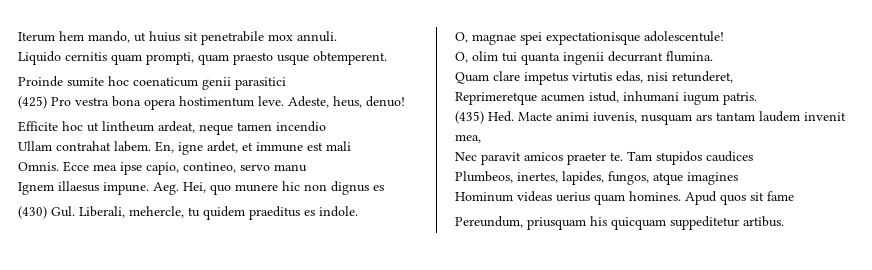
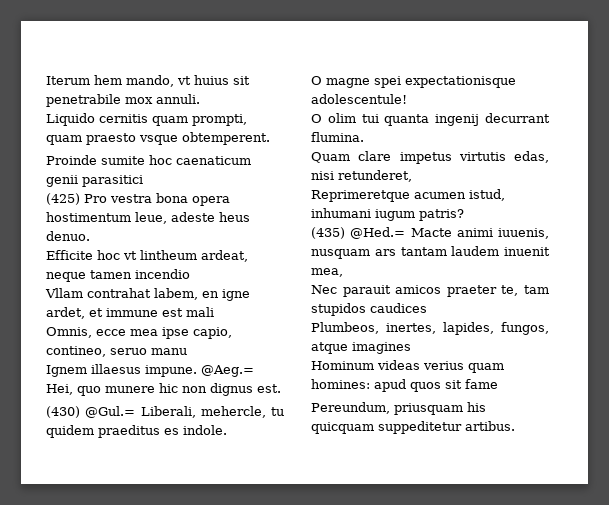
- Iterum hem mando, ut huius sit penetrabile mox annuli.
+ Iterum hem mando, vt huius sit penetrabile mox annuli.
- Liquido cernitis quam prompti, quam praesto usque obtemperent.
+ Liquido cernitis quam prompti, quam praesto vsque obtemperent.
- Proinde sumite hoc coenaticum genii parasitici
+ Proinde sumite hoc caenaticum genii parasitici
- (425) Pro vestra bona opera hostimentum leve. Adeste, heus, denuo!
+ (425) Pro vestra bona opera hostimentum leue, adeste heus denuo.
- Efficite hoc ut lintheum ardeat, neque tamen incendio
+ Efficite hoc vt lintheum ardeat, neque tamen incendio
- Ullam contrahat labem. En, igne ardet, et immune est mali
+ Vllam contrahat labem, en igne ardet, et immune est mali
- Omnis. Ecce mea ipse capio, contineo, servo manu
+ Omnis, ecce mea ipse capio, contineo, seruo manu
- Aeg. Hei, quo munere hic non dignus es
+ @Aeg.= Hei, quo munere hic non dignus est.
- (430) Gul. Liberali, mehercle, tu quidem praeditus es indole.
+ (430) @Gul.= Liberali, mehercle, tu quidem praeditus es indole.
- O, magnae spei expectationisque adolescentule!
+ O magne spei expectationisque adolescentule!
- O, olim tui quanta ingenii decurrant flumina.
+ O olim tui quanta ingenij decurrant flumina.
- Reprimeretque acumen istud, inhumani iugum patris.
+ Reprimeretque acumen istud, inhumani iugum patris?
- (435) Hed. Macte animi iuvenis, nusquam ars tantam laudem invenit mea,
+ (435) @Hed.= Macte animi iuuenis, nusquam ars tantam laudem inuenit mea,
- Nec paravit amicos praeter te. Tam stupidos caudices
+ Nec parauit amicos praeter te, tam stupidos caudices
- Hominum videas uerius quam homines. Apud quos sit fame
+ Hominum videas verius quam homines: apud quos sit fame

